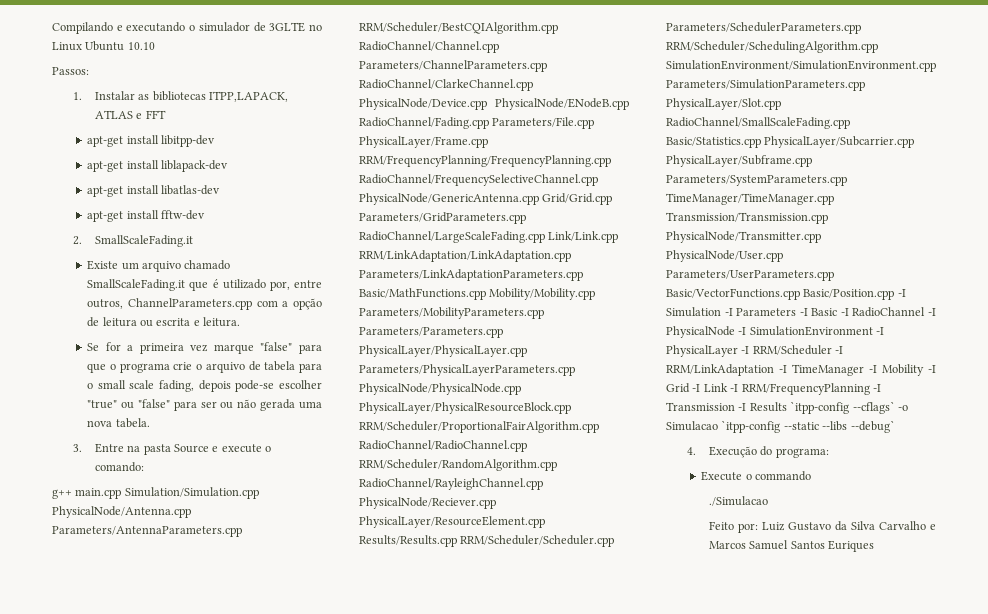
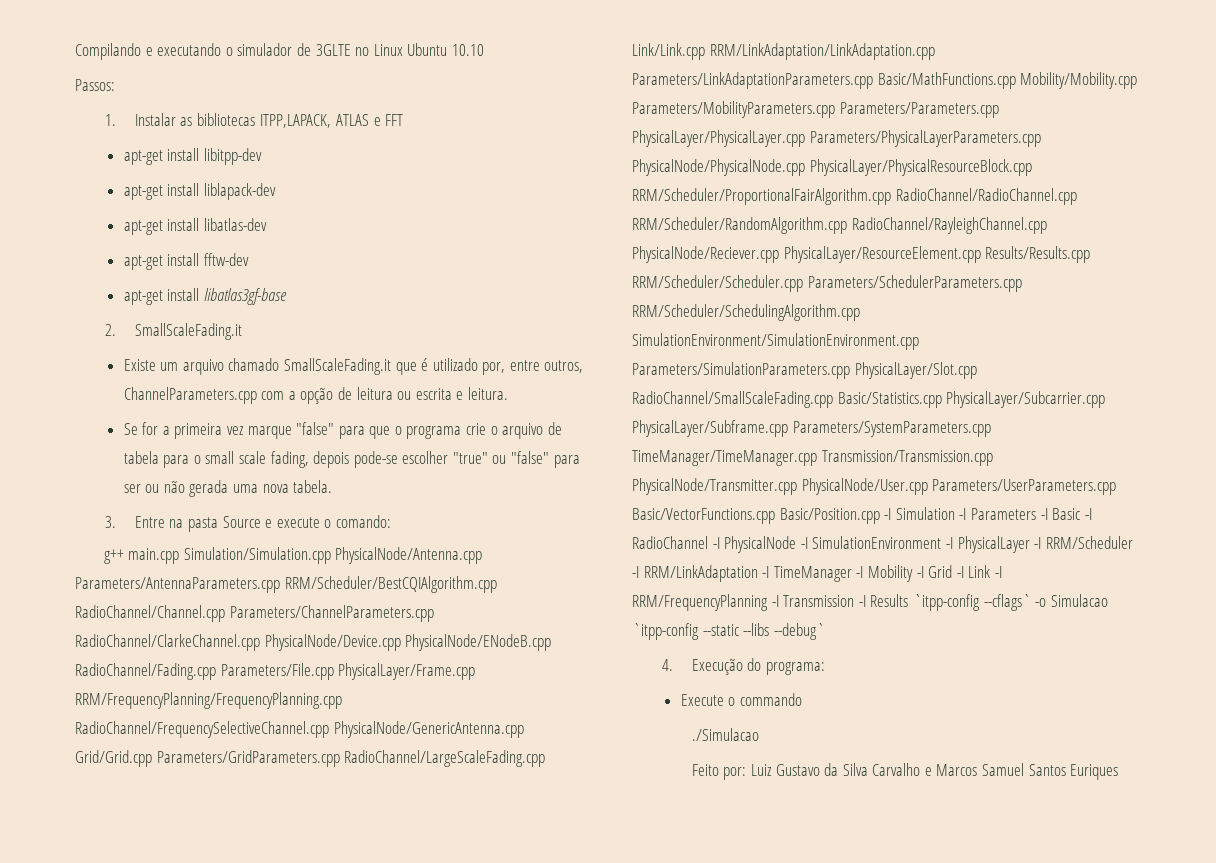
+ apt-get install libatlas3gf-base

